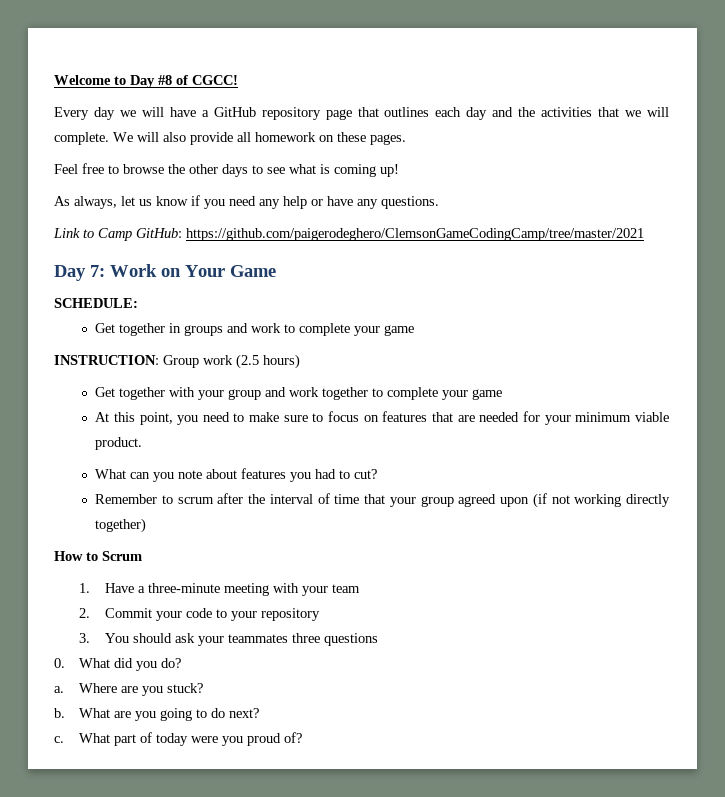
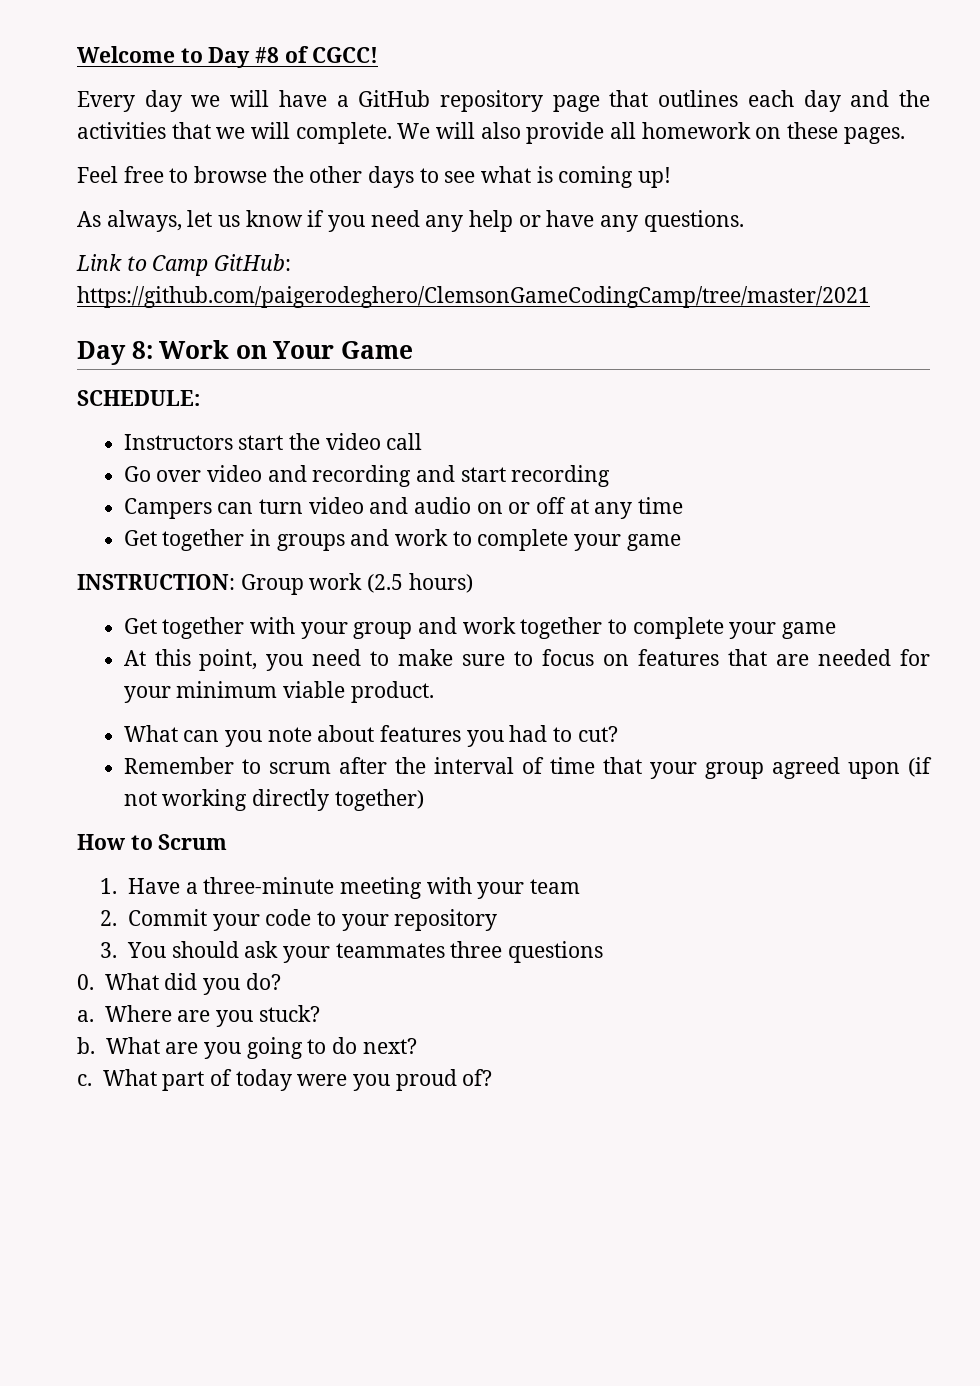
- Day 7: Work on Your Game
+ Day 8: Work on Your Game
+ Instructors start the video call
+ Go over video and recording and start recording
+ Campers can turn video and audio on or off at any time

